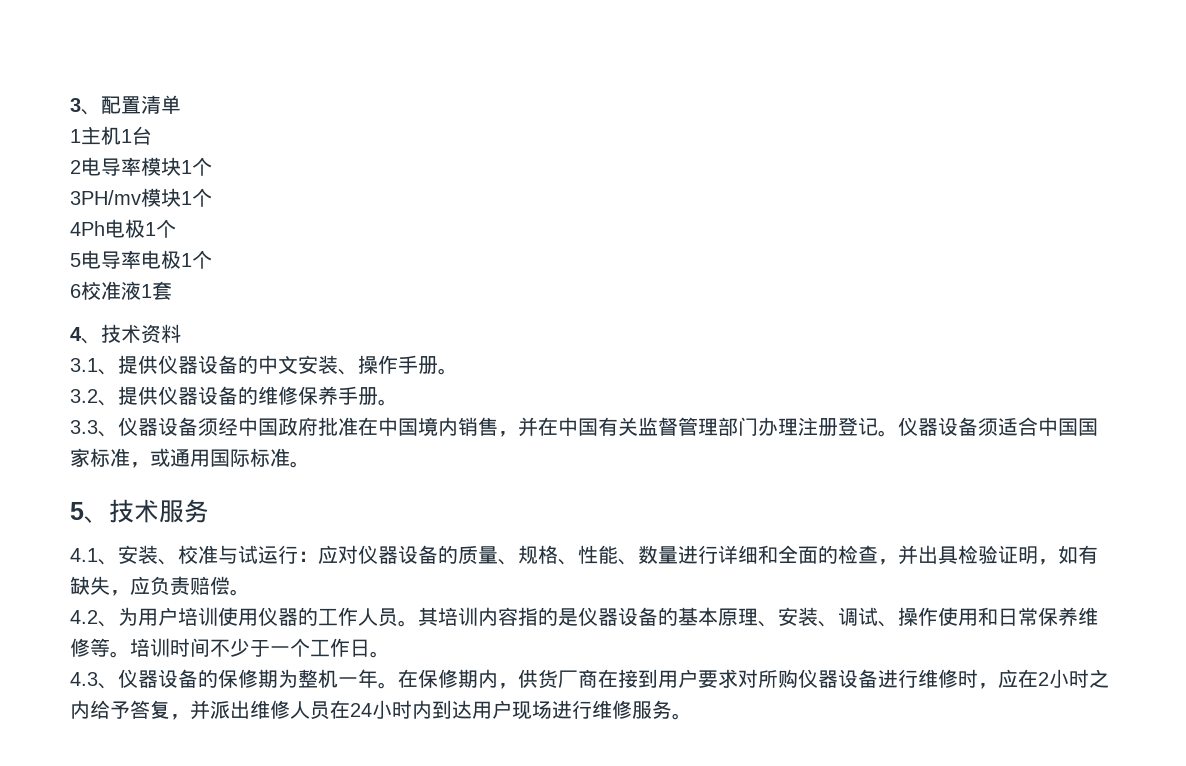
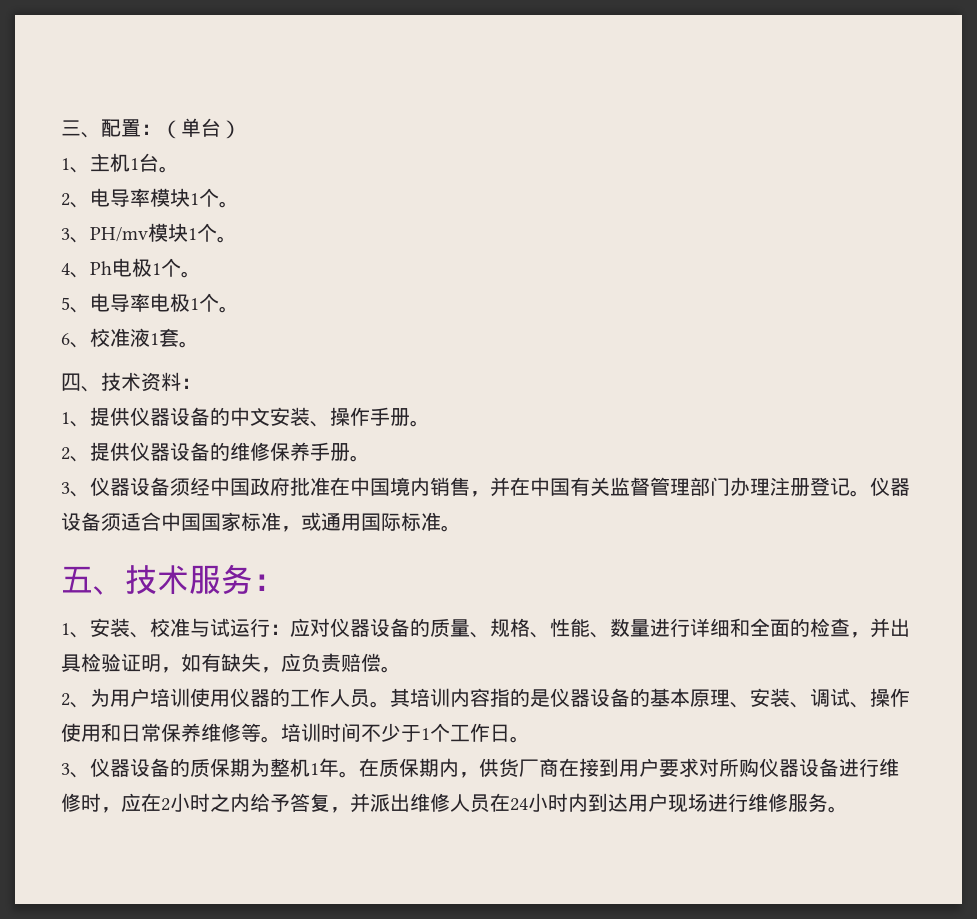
- 3、配置清单
- 1主机1台
- 2电导率模块1个
- 3PH/mv模块1个
- 4Ph电极1个
- 5电导率电极1个
+ 三、配置：（单台）
+ 1、主机1台。
+ 2、电导率模块1个。
+ 3、PH/mv模块1个。
+ 4、Ph电极1个。
+ 5、电导率电极1个。
- 6校准液1套
- 4、技术资料
- 3.1、提供仪器设备的中文安装、操作手册。
+ 6、校准液1套。
+ 四、技术资料：
+ 1、提供仪器设备的中文安装、操作手册。
- 3.2、提供仪器设备的维修保养手册。
+ 2、提供仪器设备的维修保养手册。
- 3.3、仪器设备须经中国政府批准在中国境内销售，并在中国有关监督管理部门办理注册登记。
+ 3、仪器设备须经中国政府批准在中国境内销售，并在中国有关监督管理部门办理注册登记。
- 5、技术服务
- 4.1、安装、校准与试运行：应对仪器设备的质量、规格、性能、数量进行详细和全面的检查，并出具检验证明，如有缺失，应负责赔偿。
+ 五、技术服务：
+ 1、安装、校准与试运行：应对仪器设备的质量、规格、性能、数量进行详细和全面的检查，并出具检验证明，如有缺失，应负责赔偿。
- 4.2、为用户培训使用仪器的工作人员。
+ 2、为用户培训使用仪器的工作人员。
- 培训时间不少于一个工作日。
+ 培训时间不少于1个工作日。
- 4.3、仪器设备的保修期为整机一年。在保修期内，供货厂商在接到用户要求对所购仪器设备进行维修时，应在2小时之内给予答复，并派出维修人员在24小时内到达用户现场进行维修服务。
+ 3、仪器设备的质保期为整机1年。在质保期内，供货厂商在接到用户要求对所购仪器设备进行维修时，应在2小时之内给予答复，并派出维修人员在24小时内到达用户现场进行维修服务。

